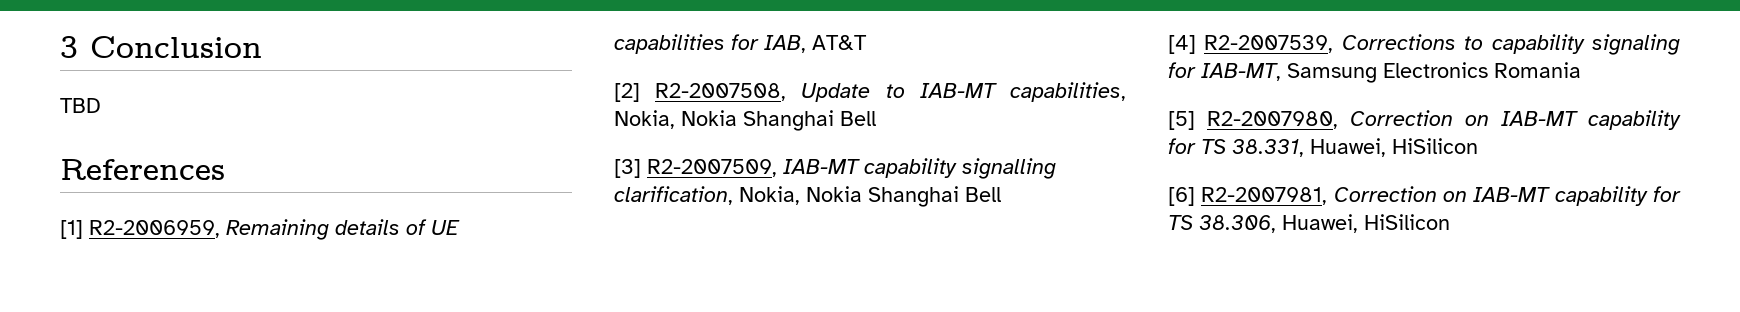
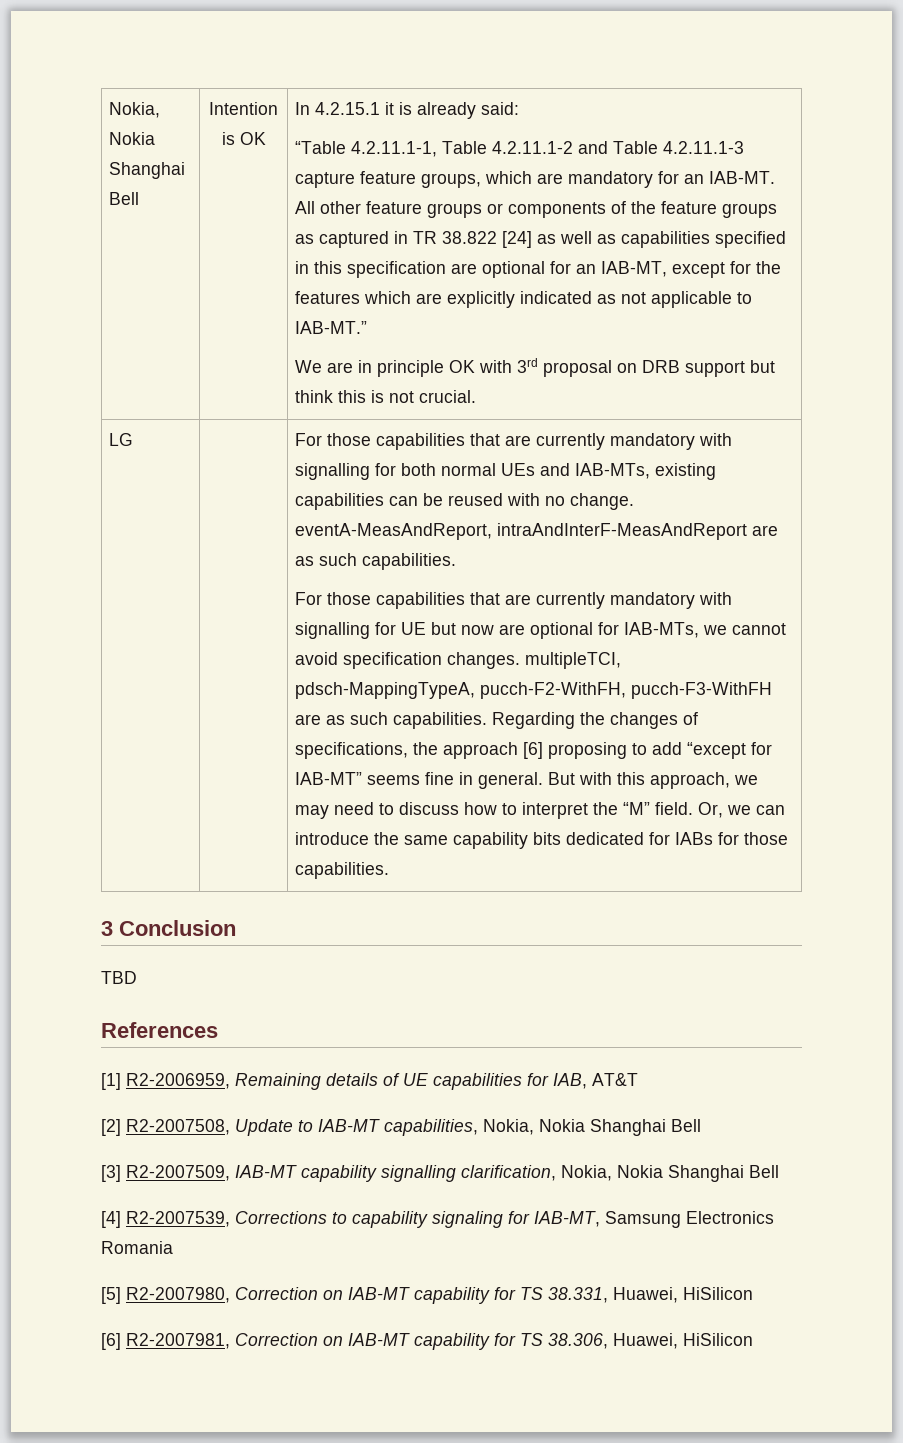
+ Nokia, Nokia Shanghai Bell | Intention is OK | In 4.2.15.1 it is already said:
+ “Table 4.2.11.1-1, Table 4.2.11.1-2 and Table 4.2.11.1-3 capture feature groups, which are mandatory for an IAB-MT. All other feature groups or components of the feature groups as captured in TR 38.822 [24] as well as capabilities specified in this specification are optional for an IAB-MT, except for the features which are explicitly indicated as not applicable to IAB-MT.”
+ We are in principle OK with 3rd proposal on DRB support but think this is not crucial.
+ LG | | For those capabilities that are currently mandatory with signalling for both normal UEs and IAB-MTs, existing capabilities can be reused with no change. eventA-MeasAndReport, intraAndInterF-MeasAndReport are as such capabilities.
+ For those capabilities that are currently mandatory with signalling for UE but now are optional for IAB-MTs, we cannot avoid specification changes. multipleTCI, pdsch-MappingTypeA, pucch-F2-WithFH, pucch-F3-WithFH are as such capabilities. Regarding the changes of specifications, the approach [6] proposing to add “except for IAB-MT” seems fine in general. But with this approach, we may need to discuss how to interpret the “M” field. Or, we can introduce the same capability bits dedicated for IABs for those capabilities.

